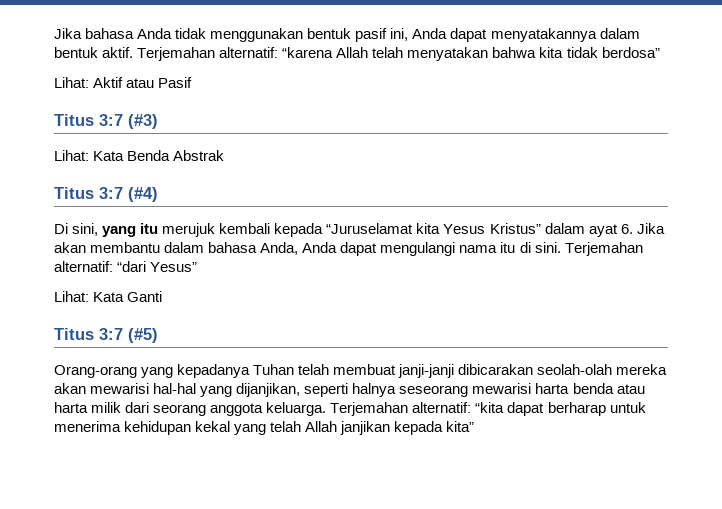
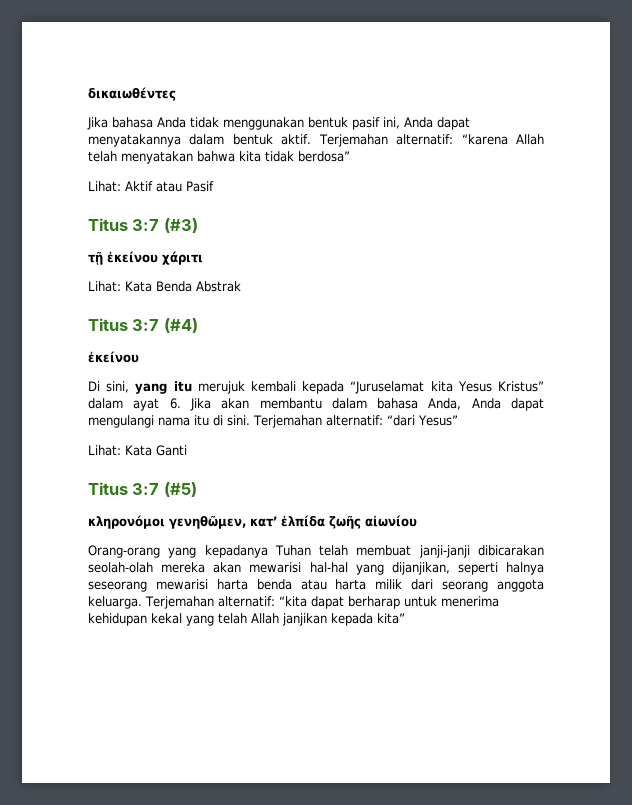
+ δικαιωθέντες
+ τῇ ἐκείνου χάριτι
  Titus 3:7 (#4)
+ ἐκείνου
+ κληρονόμοι γενηθῶμεν, κατ’ ἐλπίδα ζωῆς αἰωνίου

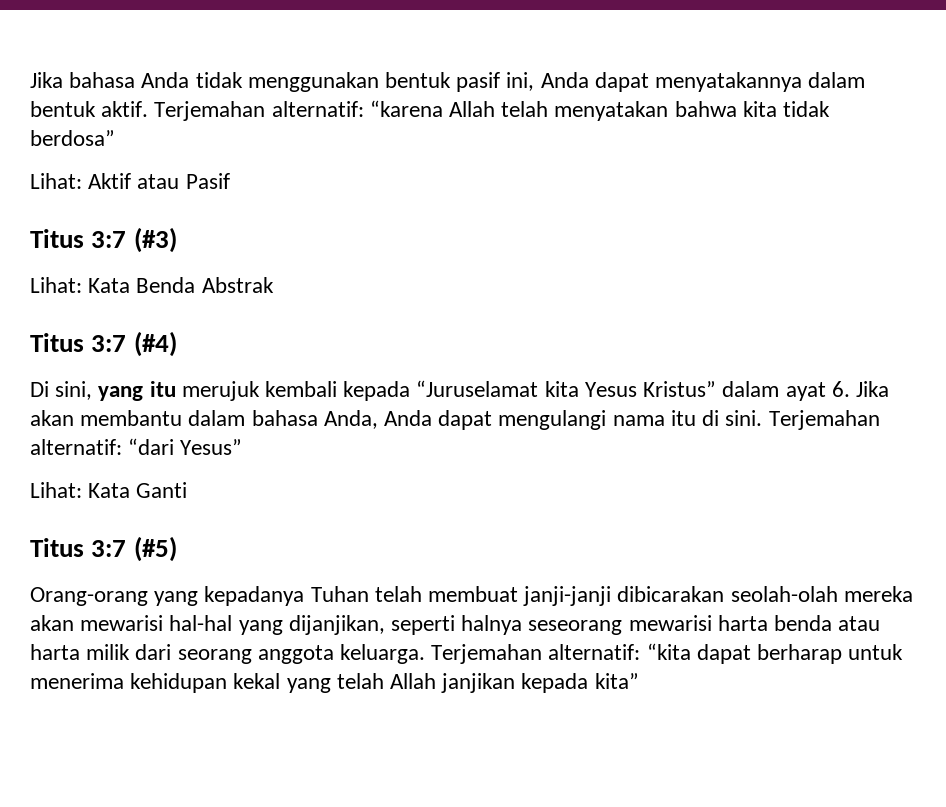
- δικαιωθέντες
- τῇ ἐκείνου χάριτι
  Titus 3:7 (#4)
- ἐκείνου
- κληρονόμοι γενηθῶμεν, κατ’ ἐλπίδα ζωῆς αἰωνίου

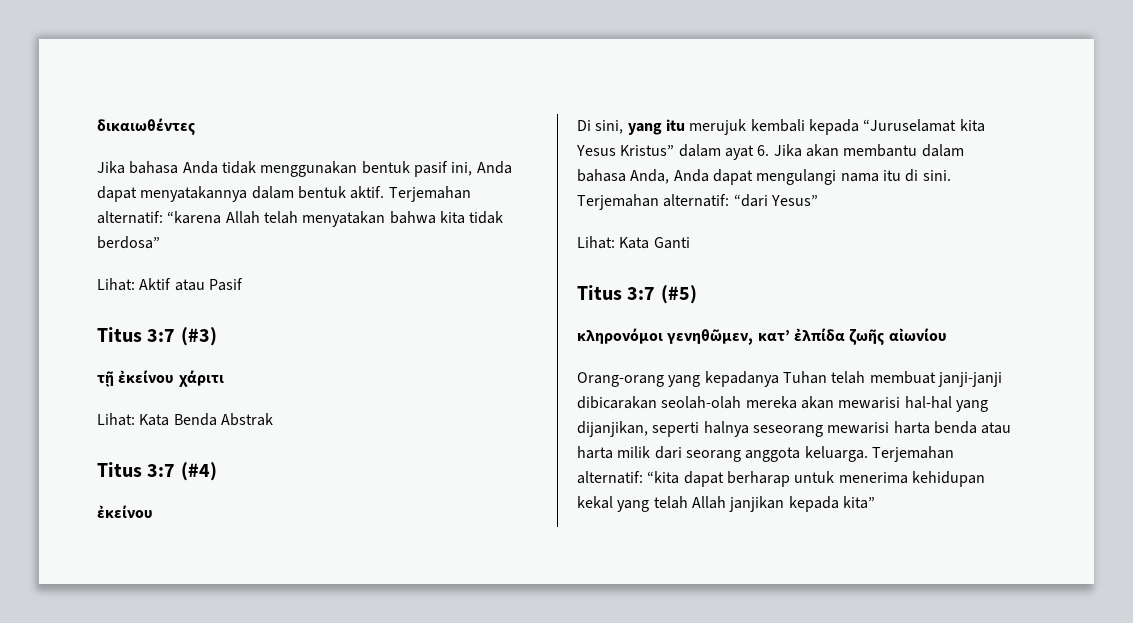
+ δικαιωθέντες
+ τῇ ἐκείνου χάριτι
  Titus 3:7 (#4)
+ ἐκείνου
+ κληρονόμοι γενηθῶμεν, κατ’ ἐλπίδα ζωῆς αἰωνίου

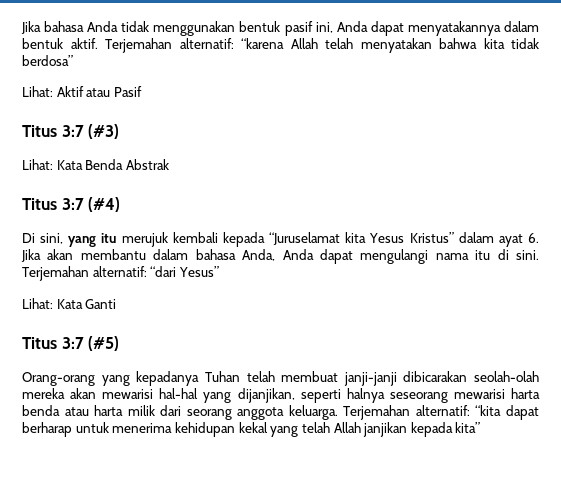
- δικαιωθέντες
- τῇ ἐκείνου χάριτι
  Titus 3:7 (#4)
- ἐκείνου
- κληρονόμοι γενηθῶμεν, κατ’ ἐλπίδα ζωῆς αἰωνίου

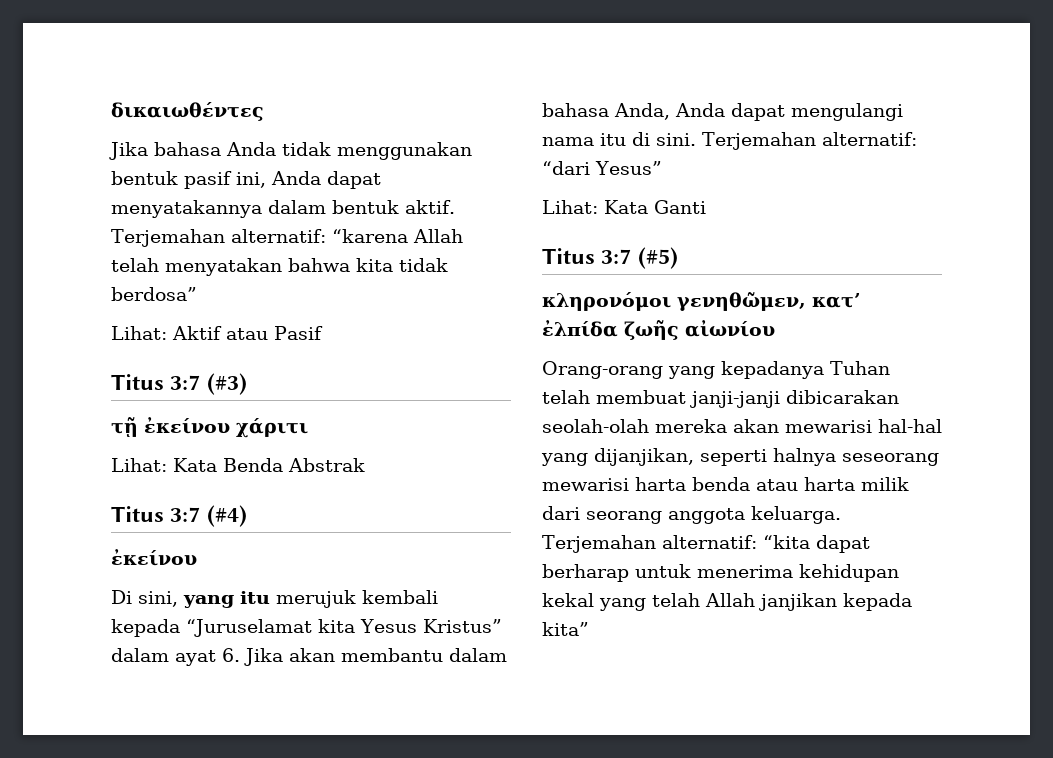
+ δικαιωθέντες
+ τῇ ἐκείνου χάριτι
  Titus 3:7 (#4)
+ ἐκείνου
+ κληρονόμοι γενηθῶμεν, κατ’ ἐλπίδα ζωῆς αἰωνίου

